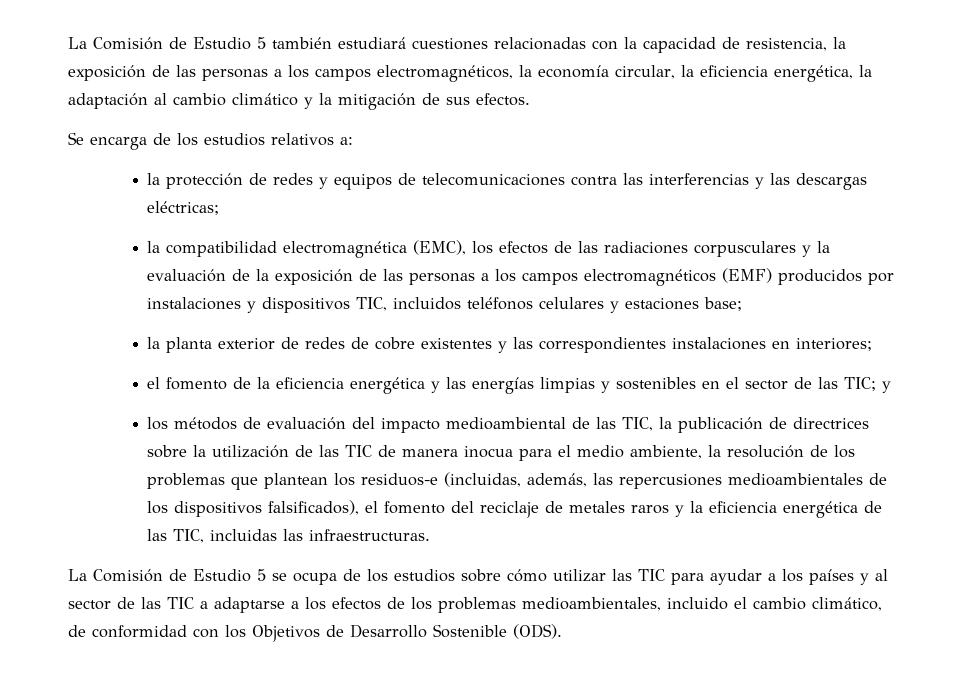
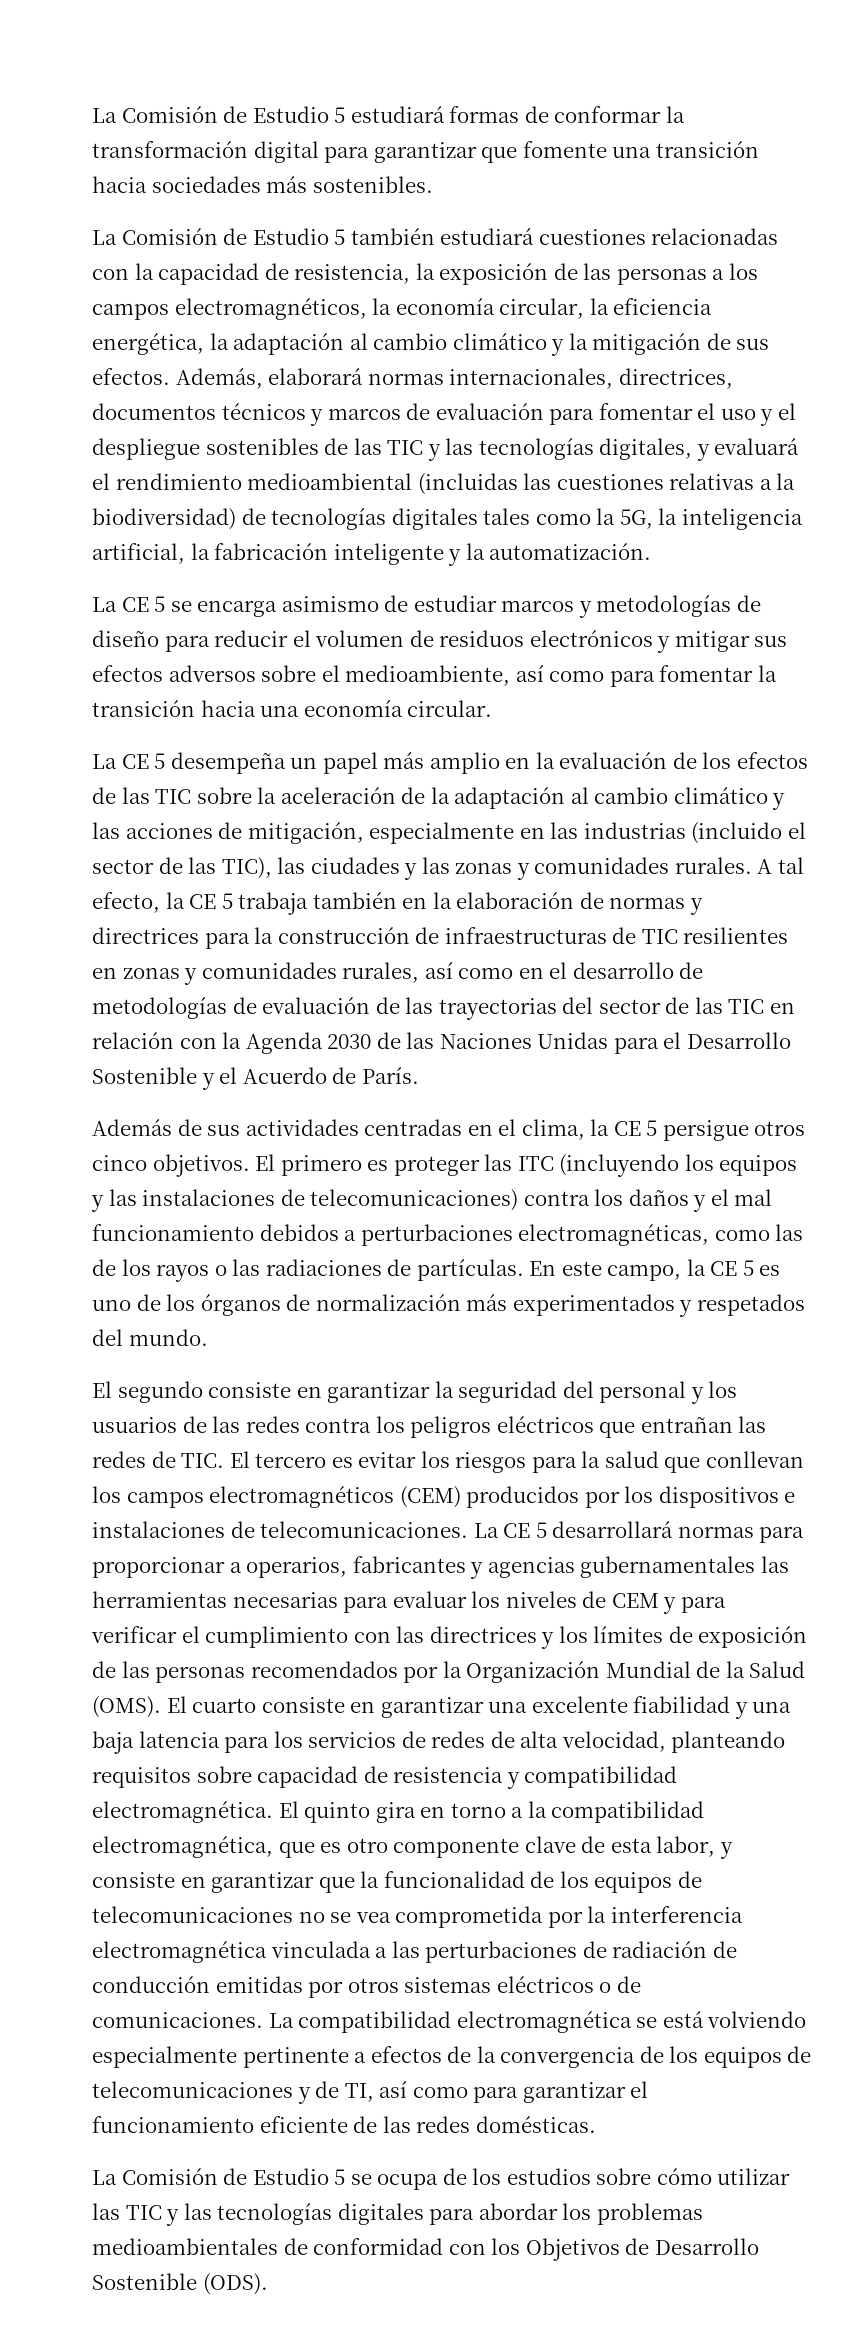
- La Comisión de Estudio 5 también estudiará cuestiones relacionadas con la capacidad de resistencia, la exposición de las personas a los campos electromagnéticos, la economía circular, la eficiencia energética, la adaptación al cambio climático y la mitigación de sus efectos.
- Se encarga de los estudios relativos a:
- la protección de redes y equipos de telecomunicaciones contra las interferencias y las descargas eléctricas;
- la compatibilidad electromagnética (EMC), los efectos de las radiaciones corpusculares y la evaluación de la exposición de las personas a los campos electromagnéticos (EMF) producidos por instalaciones y dispositivos TIC, incluidos teléfonos celulares y estaciones base;
- la planta exterior de redes de cobre existentes y las correspondientes instalaciones en interiores;
- el fomento de la eficiencia energética y las energías limpias y sostenibles en el sector de las TIC; y
- los métodos de evaluación del impacto medioambiental de las TIC, la publicación de directrices sobre la utilización de las TIC de manera inocua para el medio ambiente, la resolución de los problemas que plantean los residuos-e (incluidas, además, las repercusiones medioambientales de los dispositivos falsificados), el fomento del reciclaje de metales raros y la eficiencia energética de las TIC, incluidas las infraestructuras.
+ La Comisión de Estudio 5 estudiará formas de conformar la transformación digital para garantizar que fomente una transición hacia sociedades más sostenibles.
+ La Comisión de Estudio 5 también estudiará cuestiones relacionadas con la capacidad de resistencia, la exposición de las personas a los campos electromagnéticos, la economía circular, la eficiencia energética, la adaptación al cambio climático y la mitigación de sus efectos. Además, elaborará normas internacionales, directrices, documentos técnicos y marcos de evaluación para fomentar el uso y el despliegue sostenibles de las TIC y las tecnologías digitales, y evaluará el rendimiento medioambiental (incluidas las cuestiones relativas a la biodiversidad) de tecnologías digitales tales como la 5G, la inteligencia artificial, la fabricación inteligente y la automatización.
+ La CE 5 se encarga asimismo de estudiar marcos y metodologías de diseño para reducir el volumen de residuos electrónicos y mitigar sus efectos adversos sobre el medioambiente, así como para fomentar la transición hacia una economía circular.
+ La CE 5 desempeña un papel más amplio en la evaluación de los efectos de las TIC sobre la aceleración de la adaptación al cambio climático y las acciones de mitigación, especialmente en las industrias (incluido el sector de las TIC), las ciudades y las zonas y comunidades rurales. A tal efecto, la CE 5 trabaja también en la elaboración de normas y directrices para la construcción de infraestructuras de TIC resilientes en zonas y comunidades rurales, así como en el desarrollo de metodologías de evaluación de las trayectorias del sector de las TIC en relación con la Agenda 2030 de las Naciones Unidas para el Desarrollo Sostenible y el Acuerdo de París.
+ Además de sus actividades centradas en el clima, la CE 5 persigue otros cinco objetivos. El primero es proteger las ITC (incluyendo los equipos y las instalaciones de telecomunicaciones) contra los daños y el mal funcionamiento debidos a perturbaciones electromagnéticas, como las de los rayos o las radiaciones de partículas. En este campo, la CE 5 es uno de los órganos de normalización más experimentados y respetados del mundo.
+ El segundo consiste en garantizar la seguridad del personal y los usuarios de las redes contra los peligros eléctricos que entrañan las redes de TIC. El tercero es evitar los riesgos para la salud que conllevan los campos electromagnéticos (CEM) producidos por los dispositivos e instalaciones de telecomunicaciones. La CE 5 desarrollará normas para proporcionar a operarios, fabricantes y agencias gubernamentales las herramientas necesarias para evaluar los niveles de CEM y para verificar el cumplimiento con las directrices y los límites de exposición de las personas recomendados por la Organización Mundial de la Salud (OMS). El cuarto consiste en garantizar una excelente fiabilidad y una baja latencia para los servicios de redes de alta velocidad, planteando requisitos sobre capacidad de resistencia y compatibilidad electromagnética. El quinto gira en torno a la compatibilidad electromagnética, que es otro componente clave de esta labor, y consiste en garantizar que la funcionalidad de los equipos de telecomunicaciones no se vea comprometida por la interferencia electromagnética vinculada a las perturbaciones de radiación de conducción emitidas por otros sistemas eléctricos o de comunicaciones. La compatibilidad electromagnética se está volviendo especialmente pertinente a efectos de la convergencia de los equipos de telecomunicaciones y de TI, así como para garantizar el funcionamiento eficiente de las redes domésticas.
- La Comisión de Estudio 5 se ocupa de los estudios sobre cómo utilizar las TIC para ayudar a los países y al sector de las TIC a adaptarse a los efectos de los problemas medioambientales, incluido el cambio climático, de conformidad con los Objetivos de Desarrollo Sostenible (ODS).
+ La Comisión de Estudio 5 se ocupa de los estudios sobre cómo utilizar las TIC y las tecnologías digitales para abordar los problemas medioambientales de conformidad con los Objetivos de Desarrollo Sostenible (ODS).

